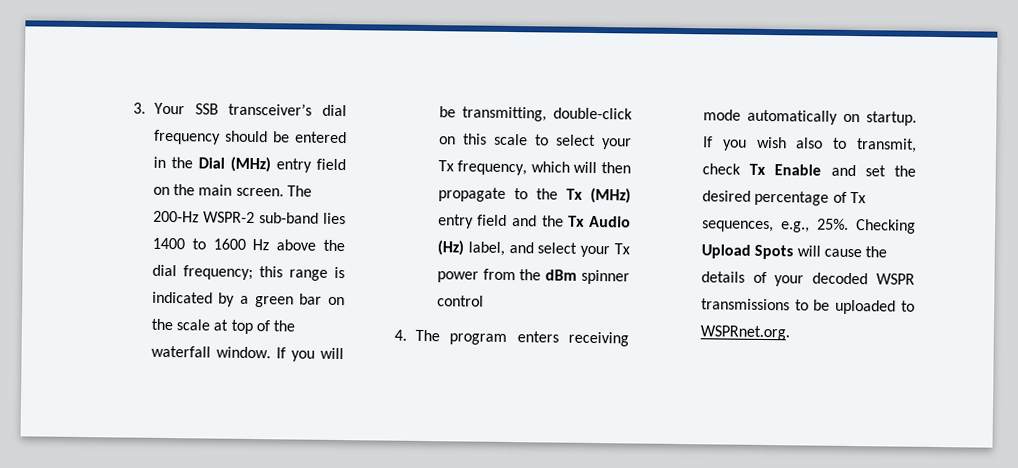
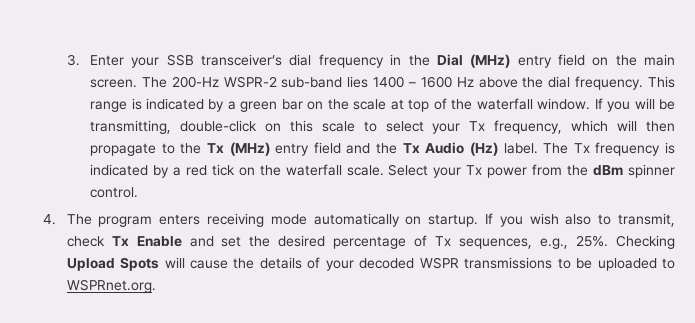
- 3. Your SSB transceiver’s dial frequency should be entered in the Dial (MHz) entry field on the main screen.
+ 3. Enter your SSB transceiver’s dial frequency in the Dial (MHz) entry field on the main screen.
- The 200-Hz WSPR-2 sub-band lies 1400 to 1600 Hz above the dial frequency; this range is indicated by a green bar on the scale at top of the waterfall window.
+ The 200-Hz WSPR-2 sub-band lies 1400 – 1600 Hz above the dial frequency. This range is indicated by a green bar on the scale at top of the waterfall window.
- If you will be transmitting, double-click on this scale to select your Tx frequency, which will then propagate to the Tx (MHz) entry field and the Tx Audio (Hz) label, and select your Tx power from the dBm spinner control
+ If you will be transmitting, double-click on this scale to select your Tx frequency, which will then propagate to the Tx (MHz) entry field and the Tx Audio (Hz) label. The Tx frequency is indicated by a red tick on the waterfall scale. Select your Tx power from the dBm spinner control.

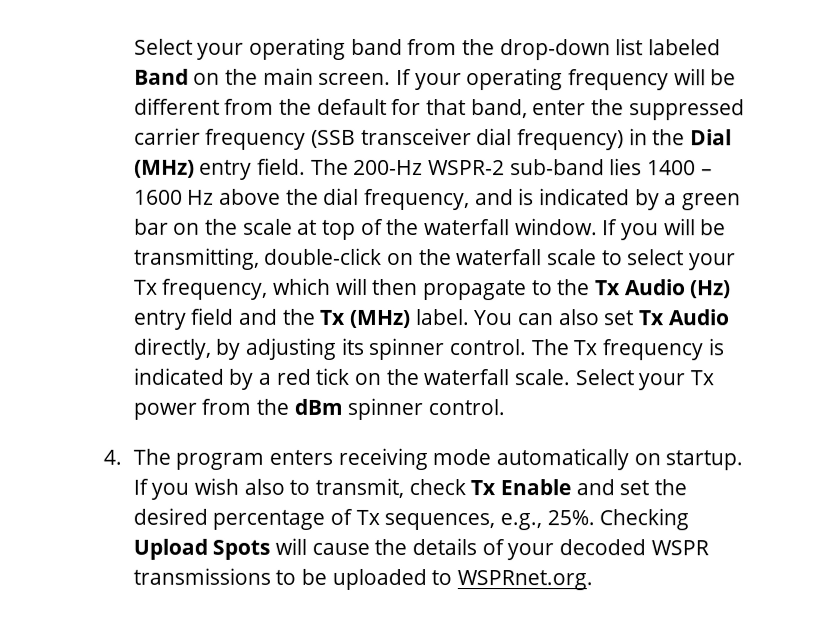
- 3. Enter your SSB transceiver’s dial frequency in the Dial (MHz) entry field on the main screen.
+ Select your operating band from the drop-down list labeled Band on the main screen. If your operating frequency will be different from the default for that band, enter the suppressed carrier frequency (SSB transceiver dial frequency) in the Dial (MHz) entry field.
- The 200-Hz WSPR-2 sub-band lies 1400 – 1600 Hz above the dial frequency. This range is indicated by a green bar on the scale at top of the waterfall window.
+ The 200-Hz WSPR-2 sub-band lies 1400 – 1600 Hz above the dial frequency, and is indicated by a green bar on the scale at top of the waterfall window.
- If you will be transmitting, double-click on this scale to select your Tx frequency, which will then propagate to the Tx (MHz) entry field and the Tx Audio (Hz) label.
+ If you will be transmitting, double-click on the waterfall scale to select your Tx frequency, which will then propagate to the Tx Audio (Hz) entry field and the Tx (MHz) label. You can also set Tx Audio directly, by adjusting its spinner control.

